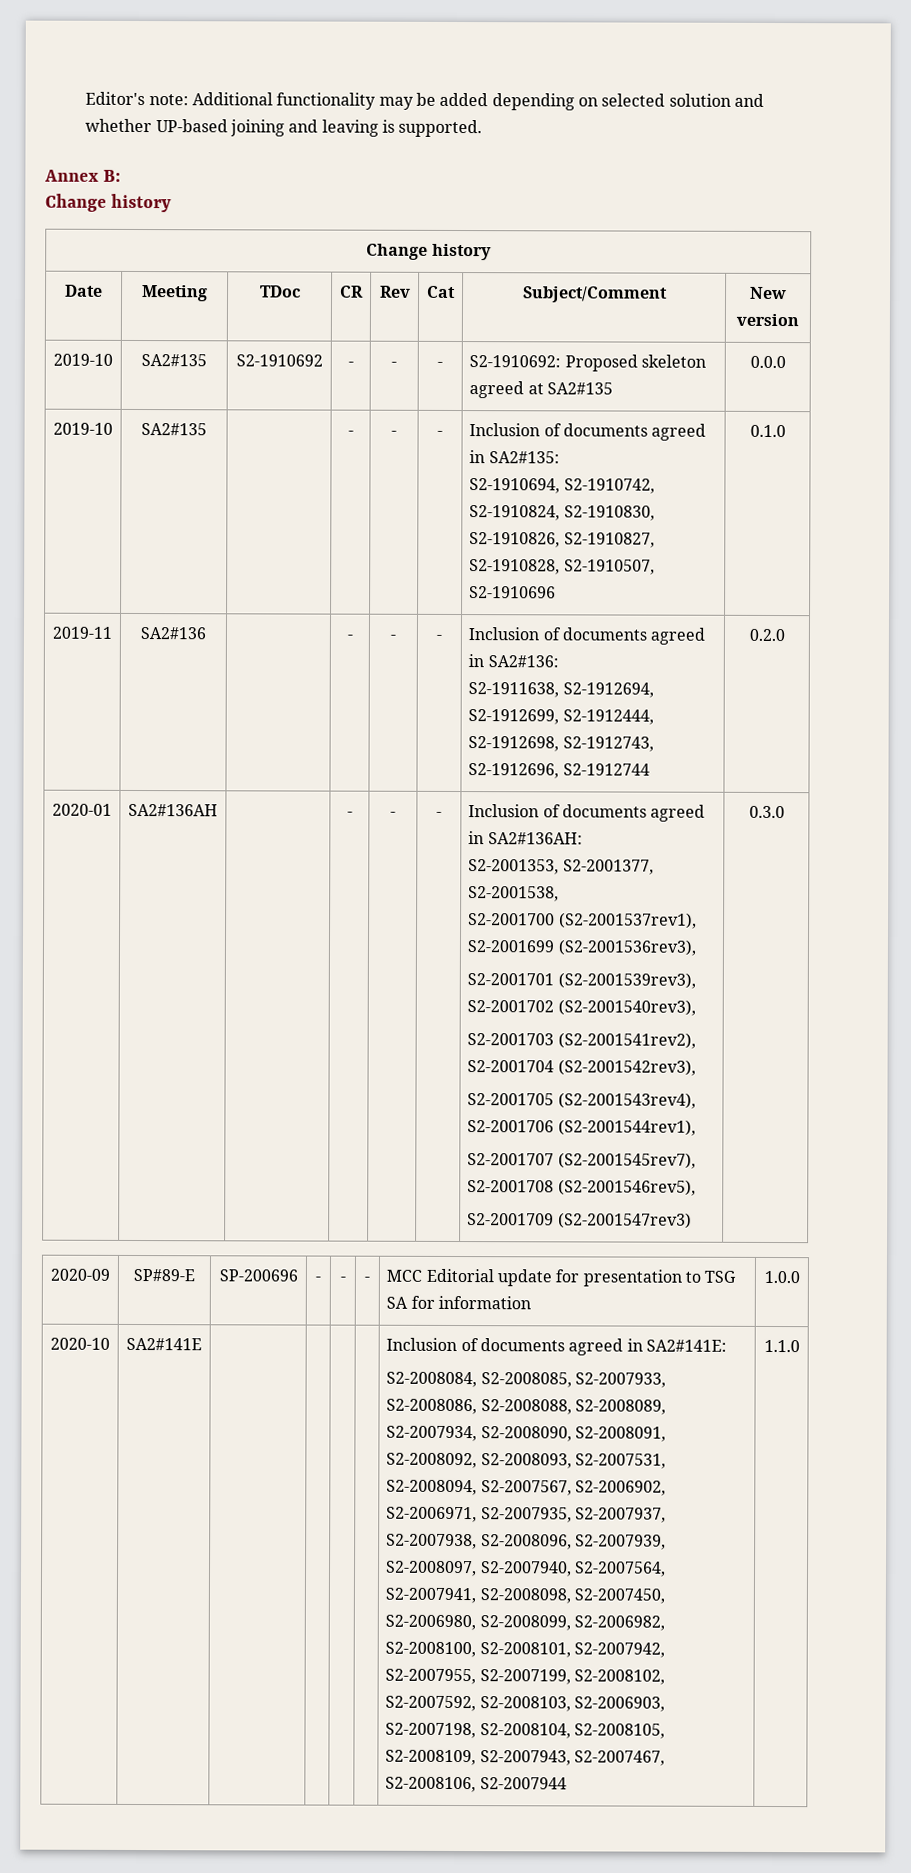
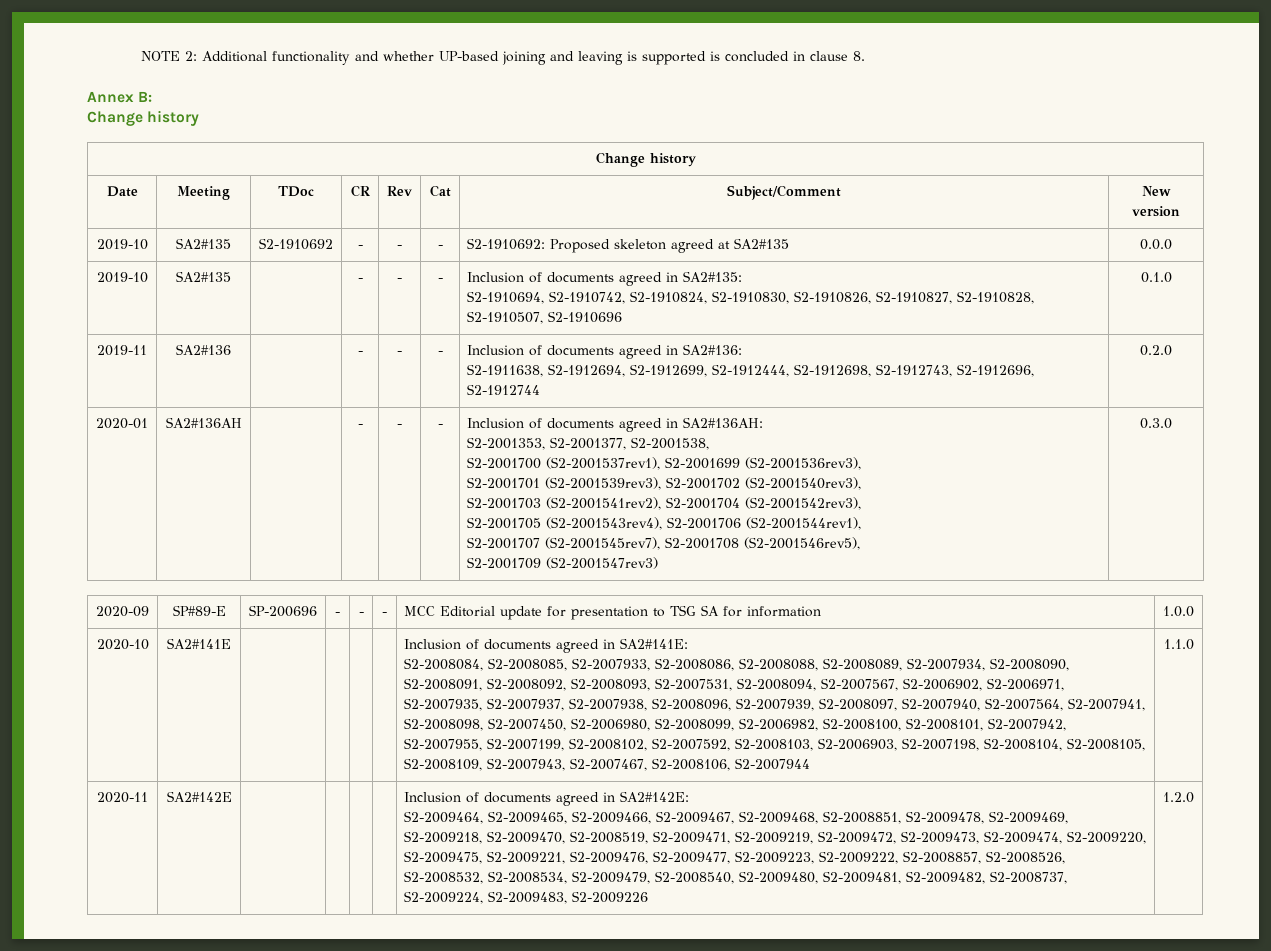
- Editor's note: Additional functionality may be added depending on selected solution and whether UP-based joining and leaving is supported.
+ NOTE 2: Additional functionality and whether UP-based joining and leaving is supported is concluded in clause 8.
+ 2020-11 | SA2#142E | | | | | Inclusion of documents agreed in SA2#142E:
+ S2-2009464, S2-2009465, S2-2009466, S2-2009467, S2-2009468, S2-2008851, S2-2009478, S2-2009469, S2-2009218, S2-2009470, S2-2008519, S2-2009471, S2-2009219, S2-2009472, S2-2009473, S2-2009474, S2-2009220, S2-2009475, S2-2009221, S2-2009476, S2-2009477, S2-2009223, S2-2009222, S2-2008857, S2-2008526, S2-2008532, S2-2008534, S2-2009479, S2-2008540, S2-2009480, S2-2009481, S2-2009482, S2-2008737, S2-2009224, S2-2009483, S2-2009226 | 1.2.0

